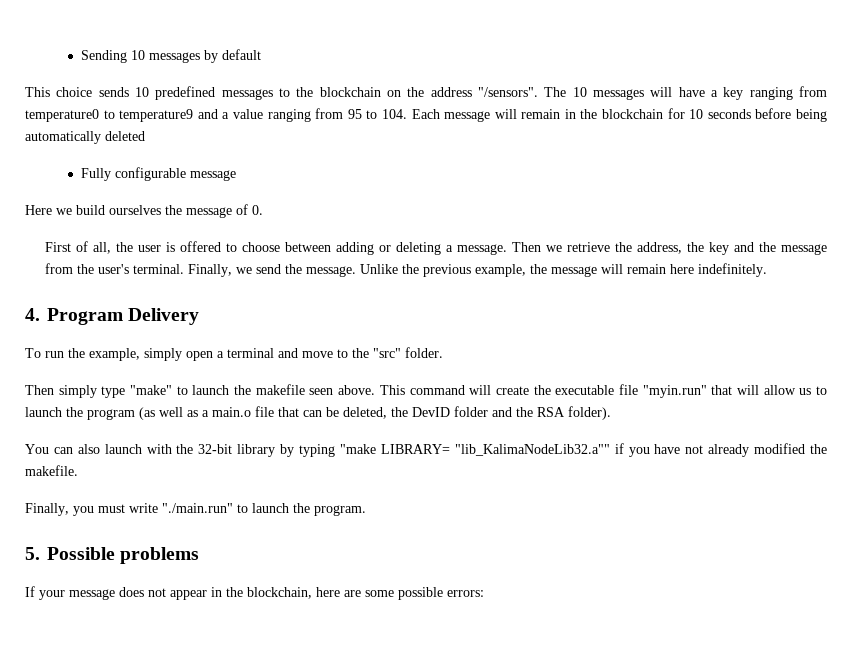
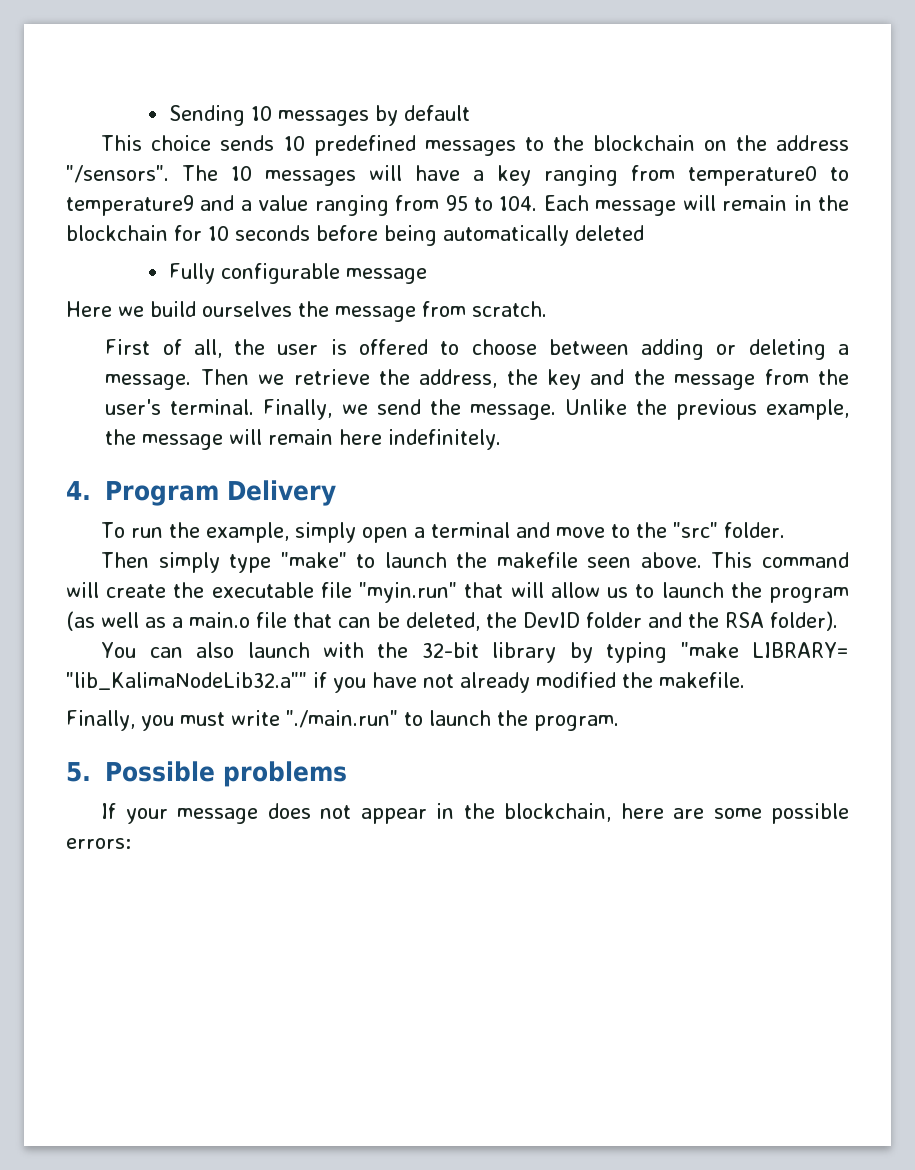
- Here we build ourselves the message of 0.
+ Here we build ourselves the message from scratch.

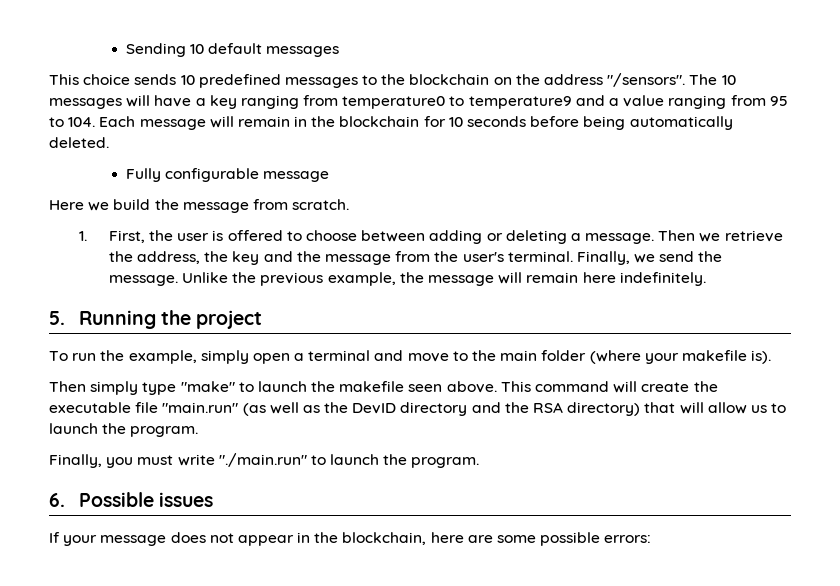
- Sending 10 messages by default
+ Sending 10 default messages
- The 10 messages will have a key ranging from temperature0 to temperature9 and a value ranging from 95 to 104. Each message will remain in the blockchain for 10 seconds before being automatically deleted
+ The 10 messages will have a key ranging from temperature0 to temperature9 and a value ranging from 95 to 104. Each message will remain in the blockchain for 10 seconds before being automatically deleted.
- Here we build ourselves the message from scratch.
+ Here we build the message from scratch.
- First of all, the user is offered to choose between adding or deleting a message.
+ 1. First, the user is offered to choose between adding or deleting a message.
- 4. Program Delivery
+ 5. Running the project
- To run the example, simply open a terminal and move to the "src" folder.
+ To run the example, simply open a terminal and move to the main folder (where your makefile is).
- This command will create the executable file "myin.run" that will allow us to launch the program (as well as a main.o file that can be deleted, the DevID folder and the RSA folder).
- You can also launch with the 32-bit library by typing "make LIBRARY= "lib_KalimaNodeLib32.a"" if you have not already modified the makefile.
+ This command will create the executable file "main.run" (as well as the DevID directory and the RSA directory) that will allow us to launch the program.
- 5. Possible problems
+ 6. Possible issues

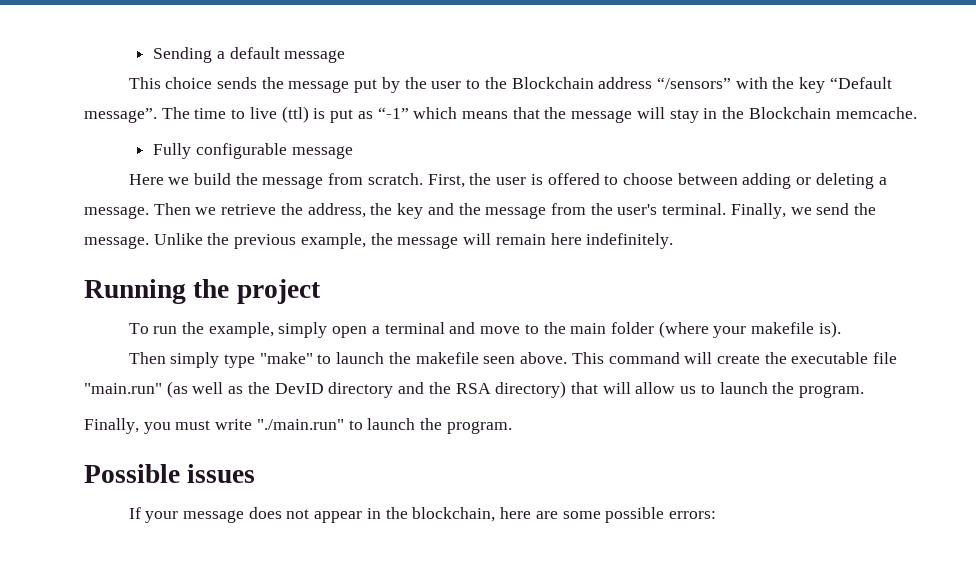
- Sending 10 default messages
+ Sending a default message
- This choice sends 10 predefined messages to the blockchain on the address "/sensors". The 10 messages will have a key ranging from temperature0 to temperature9 and a value ranging from 95 to 104. Each message will remain in the blockchain for 10 seconds before being automatically deleted.
+ This choice sends the message put by the user to the Blockchain address “/sensors” with the key “Default message”. The time to live (ttl) is put as “-1” which means that the message will stay in the Blockchain memcache.
- Here we build the message from scratch.
- 1. First, the user is offered to choose between adding or deleting a message.
+ Here we build the message from scratch. First, the user is offered to choose between adding or deleting a message.
- 5. Running the project
+ Running the project
- 6. Possible issues
+ Possible issues

